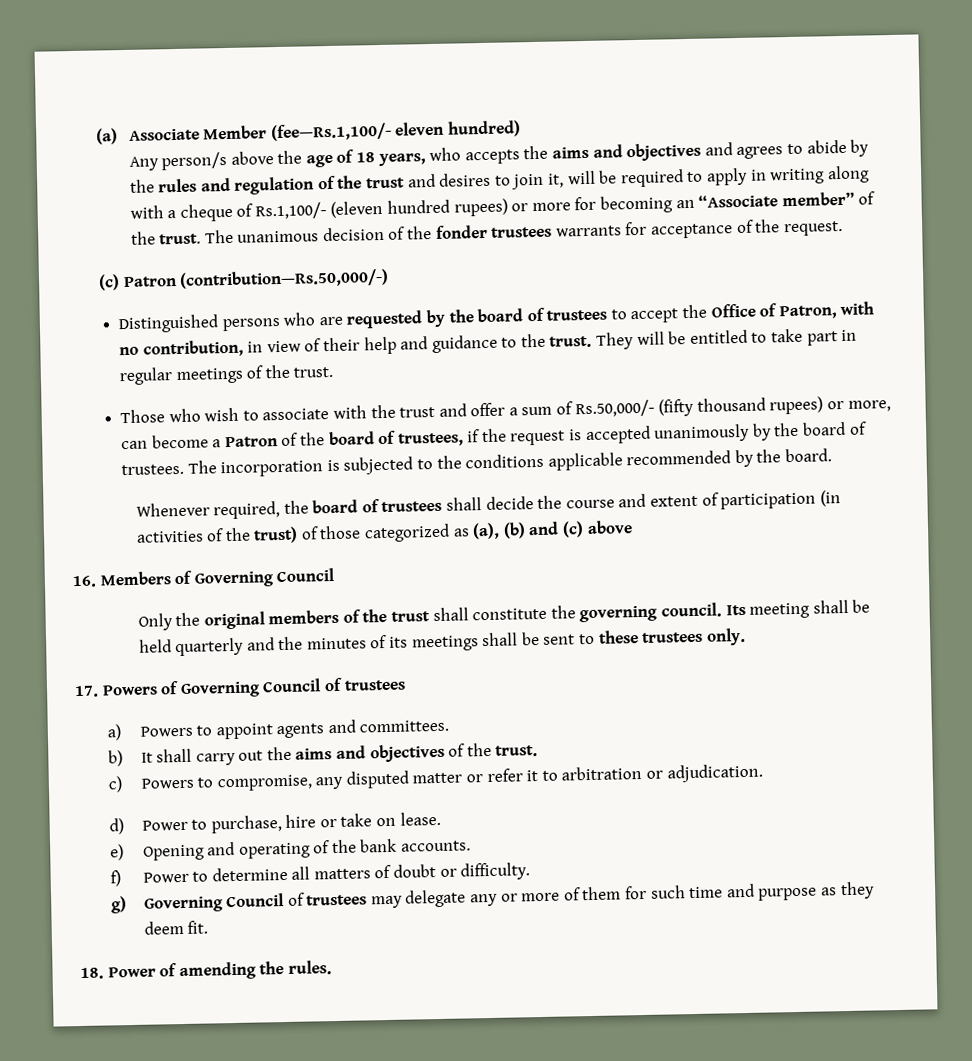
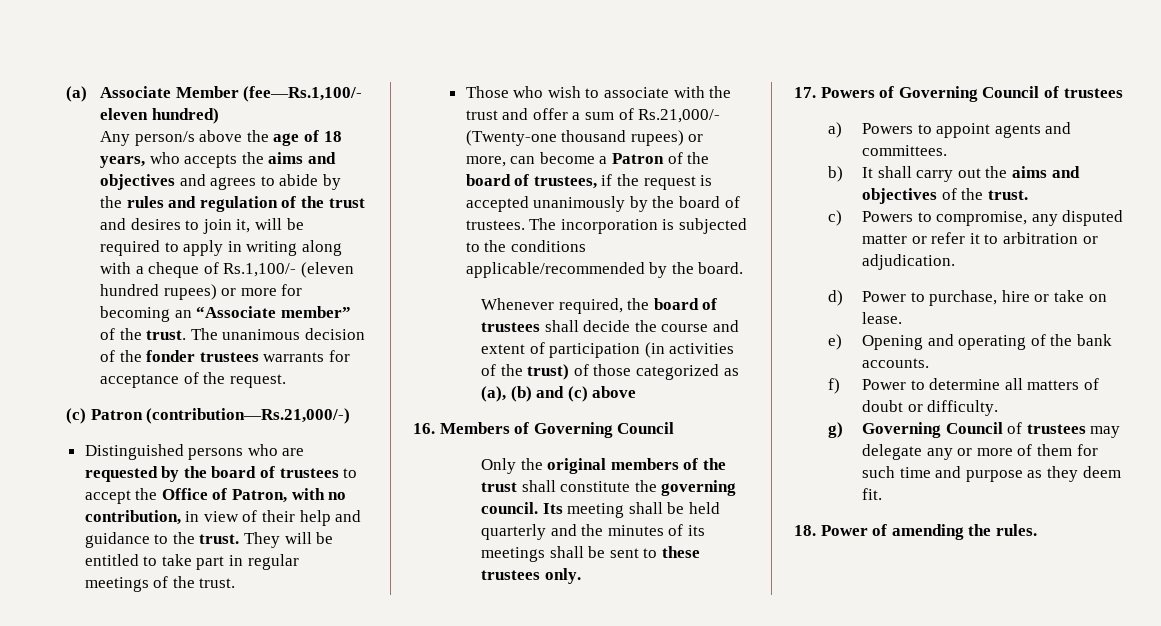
- (c) Patron (contribution—Rs.50,000/-)
+ (c) Patron (contribution—Rs.21,000/-)
- Those who wish to associate with the trust and offer a sum of Rs.50,000/- (fifty thousand rupees) or more, can become a Patron of the board of trustees, if the request is accepted unanimously by the board of trustees.
+ Those who wish to associate with the trust and offer a sum of Rs.21,000/- (Twenty-one thousand rupees) or more, can become a Patron of the board of trustees, if the request is accepted unanimously by the board of trustees.
- The incorporation is subjected to the conditions applicable recommended by the board.
+ The incorporation is subjected to the conditions applicable/recommended by the board.

